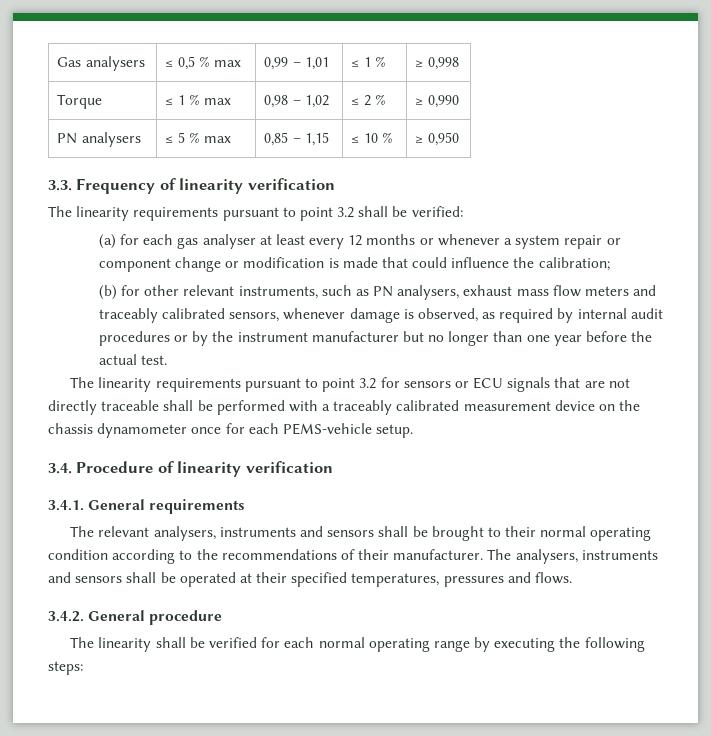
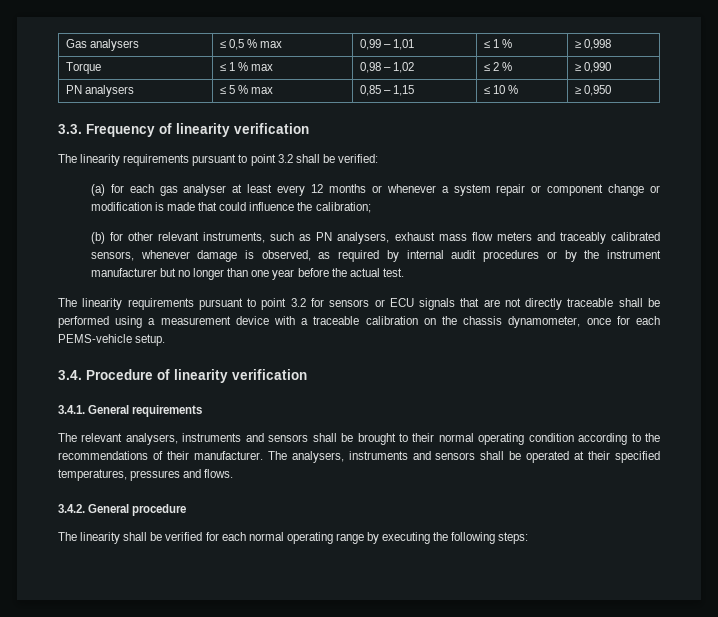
- The linearity requirements pursuant to point 3.2 for sensors or ECU signals that are not directly traceable shall be performed with a traceably calibrated measurement device on the chassis dynamometer once for each PEMS-vehicle setup.
+ The linearity requirements pursuant to point 3.2 for sensors or ECU signals that are not directly traceable shall be performed using a measurement device with a traceable calibration on the chassis dynamometer, once for each PEMS-vehicle setup.

